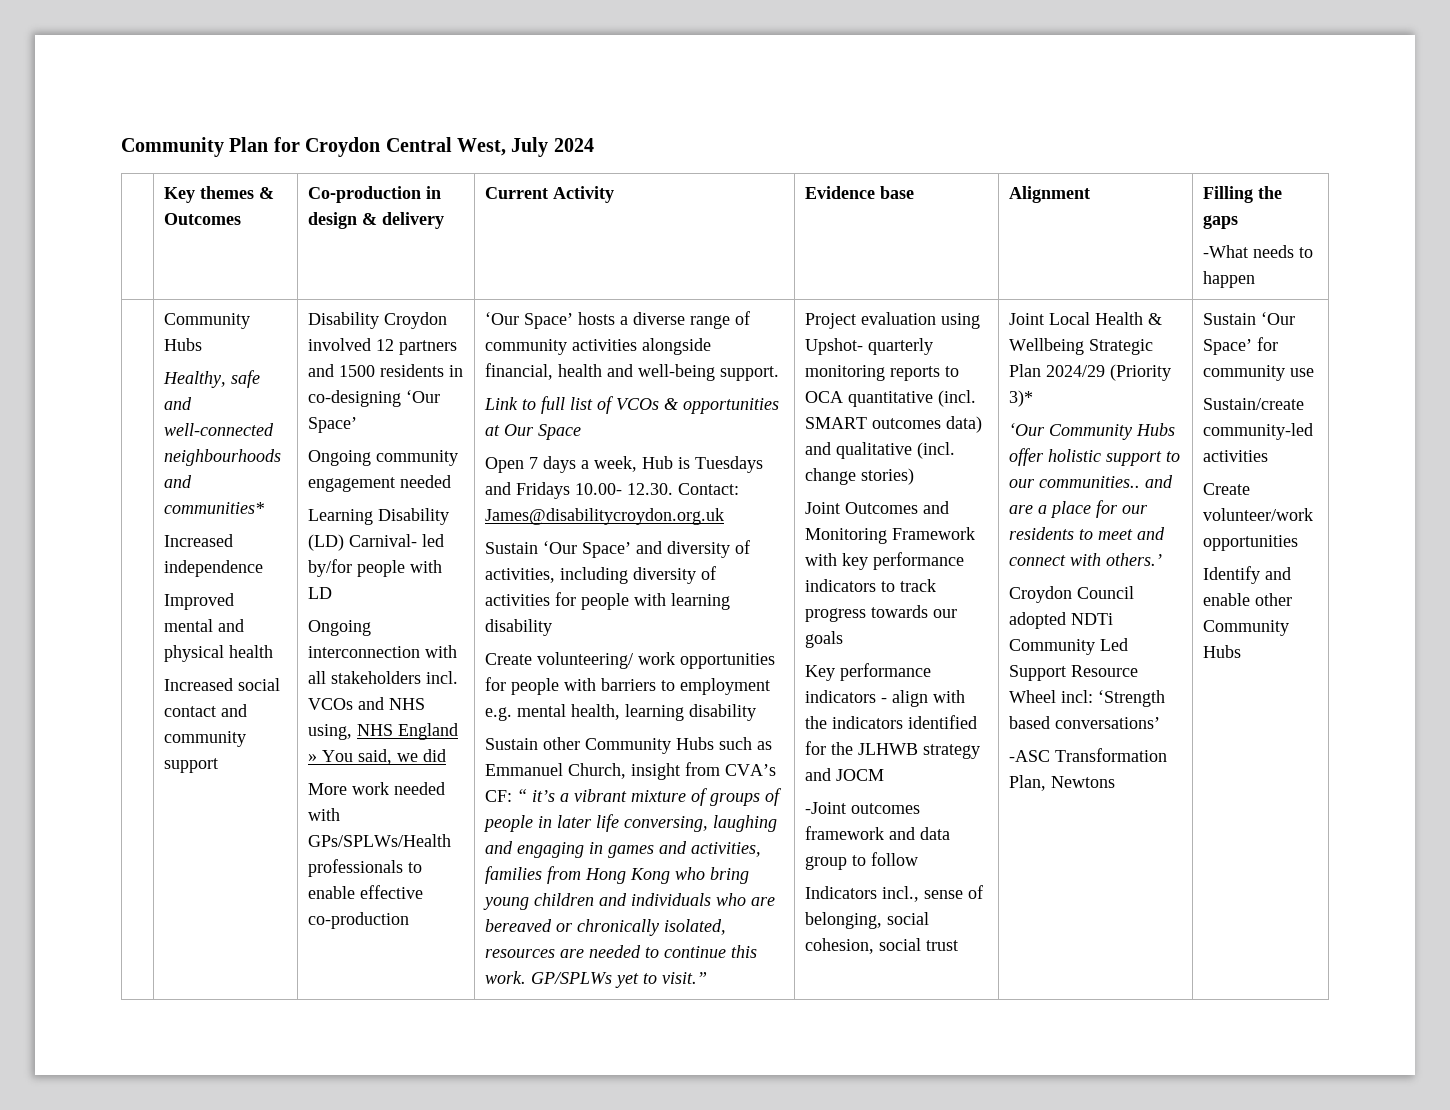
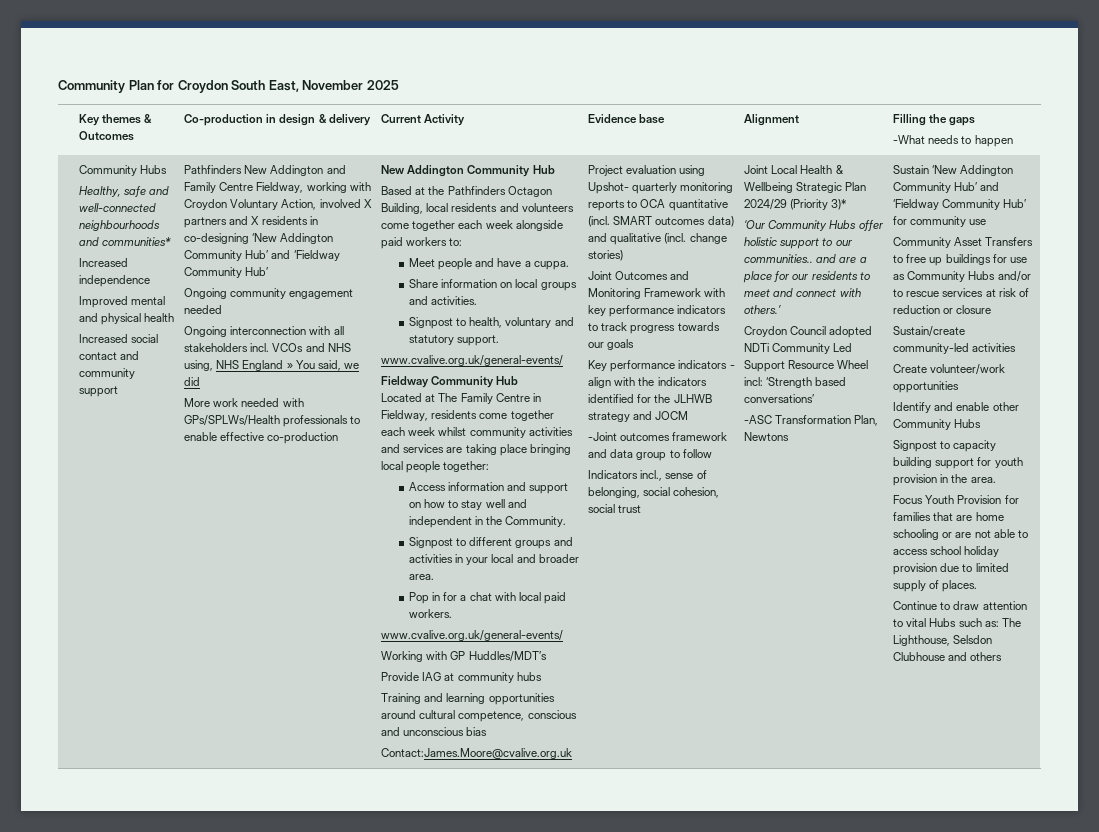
- Community Plan for Croydon Central West, July 2024
+ Community Plan for Croydon South East, November 2025
- Disability Croydon involved 12 partners and 1500 residents in co-designing ‘Our Space’
+ Pathfinders New Addington and Family Centre Fieldway, working with Croydon Voluntary Action, involved X partners and X residents in co-designing ‘New Addington Community Hub’ and ‘Fieldway Community Hub’
  Ongoing community engagement needed
- Learning Disability (LD) Carnival- led by/for people with LD
- ‘Our Space’ hosts a diverse range of community activities alongside financial, health and well-being support.
- Link to full list of VCOs & opportunities at Our Space
- Open 7 days a week, Hub is Tuesdays and Fridays 10.00- 12.30. Contact: James@disabilitycroydon.org.uk
- Sustain ‘Our Space’ and diversity of activities, including diversity of activities for people with learning disability
- Create volunteering/ work opportunities for people with barriers to employment e.g. mental health, learning disability
- Sustain other Community Hubs such as Emmanuel Church, insight from CVA’s CF: “ it’s a vibrant mixture of groups of people in later life conversing, laughing and engaging in games and activities, families from Hong Kong who bring young children and individuals who are bereaved or chronically isolated, resources are needed to continue this work. GP/SPLWs yet to visit.”
+ New Addington Community Hub
+ Based at the Pathfinders Octagon Building, local residents and volunteers come together each week alongside paid workers to:
+ Meet people and have a cuppa.
+ Share information on local groups and activities.
+ Signpost to health, voluntary and statutory support.
+ www.cvalive.org.uk/general-events/
+ Fieldway Community Hub
+ Located at The Family Centre in Fieldway, residents come together each week whilst community activities and services are taking place bringing local people together:
+ Access information and support on how to stay well and independent in the Community.
+ Signpost to different groups and activities in your local and broader area.
+ Pop in for a chat with local paid workers.
+ www.cvalive.org.uk/general-events/
+ Working with GP Huddles/MDT’s
+ Provide IAG at community hubs
+ Training and learning opportunities around cultural competence, conscious and unconscious bias
+ Contact:James.Moore@cvalive.org.uk
- Sustain ‘Our Space’ for community use
+ Sustain ‘New Addington Community Hub’ and ‘Fieldway Community Hub’ for community use
+ Community Asset Transfers to free up buildings for use as Community Hubs and/or to rescue services at risk of reduction or closure
+ Signpost to capacity building support for youth provision in the area.
+ Focus Youth Provision for families that are home schooling or are not able to access school holiday provision due to limited supply of places.
+ Continue to draw attention to vital Hubs such as: The Lighthouse, Selsdon Clubhouse and others

